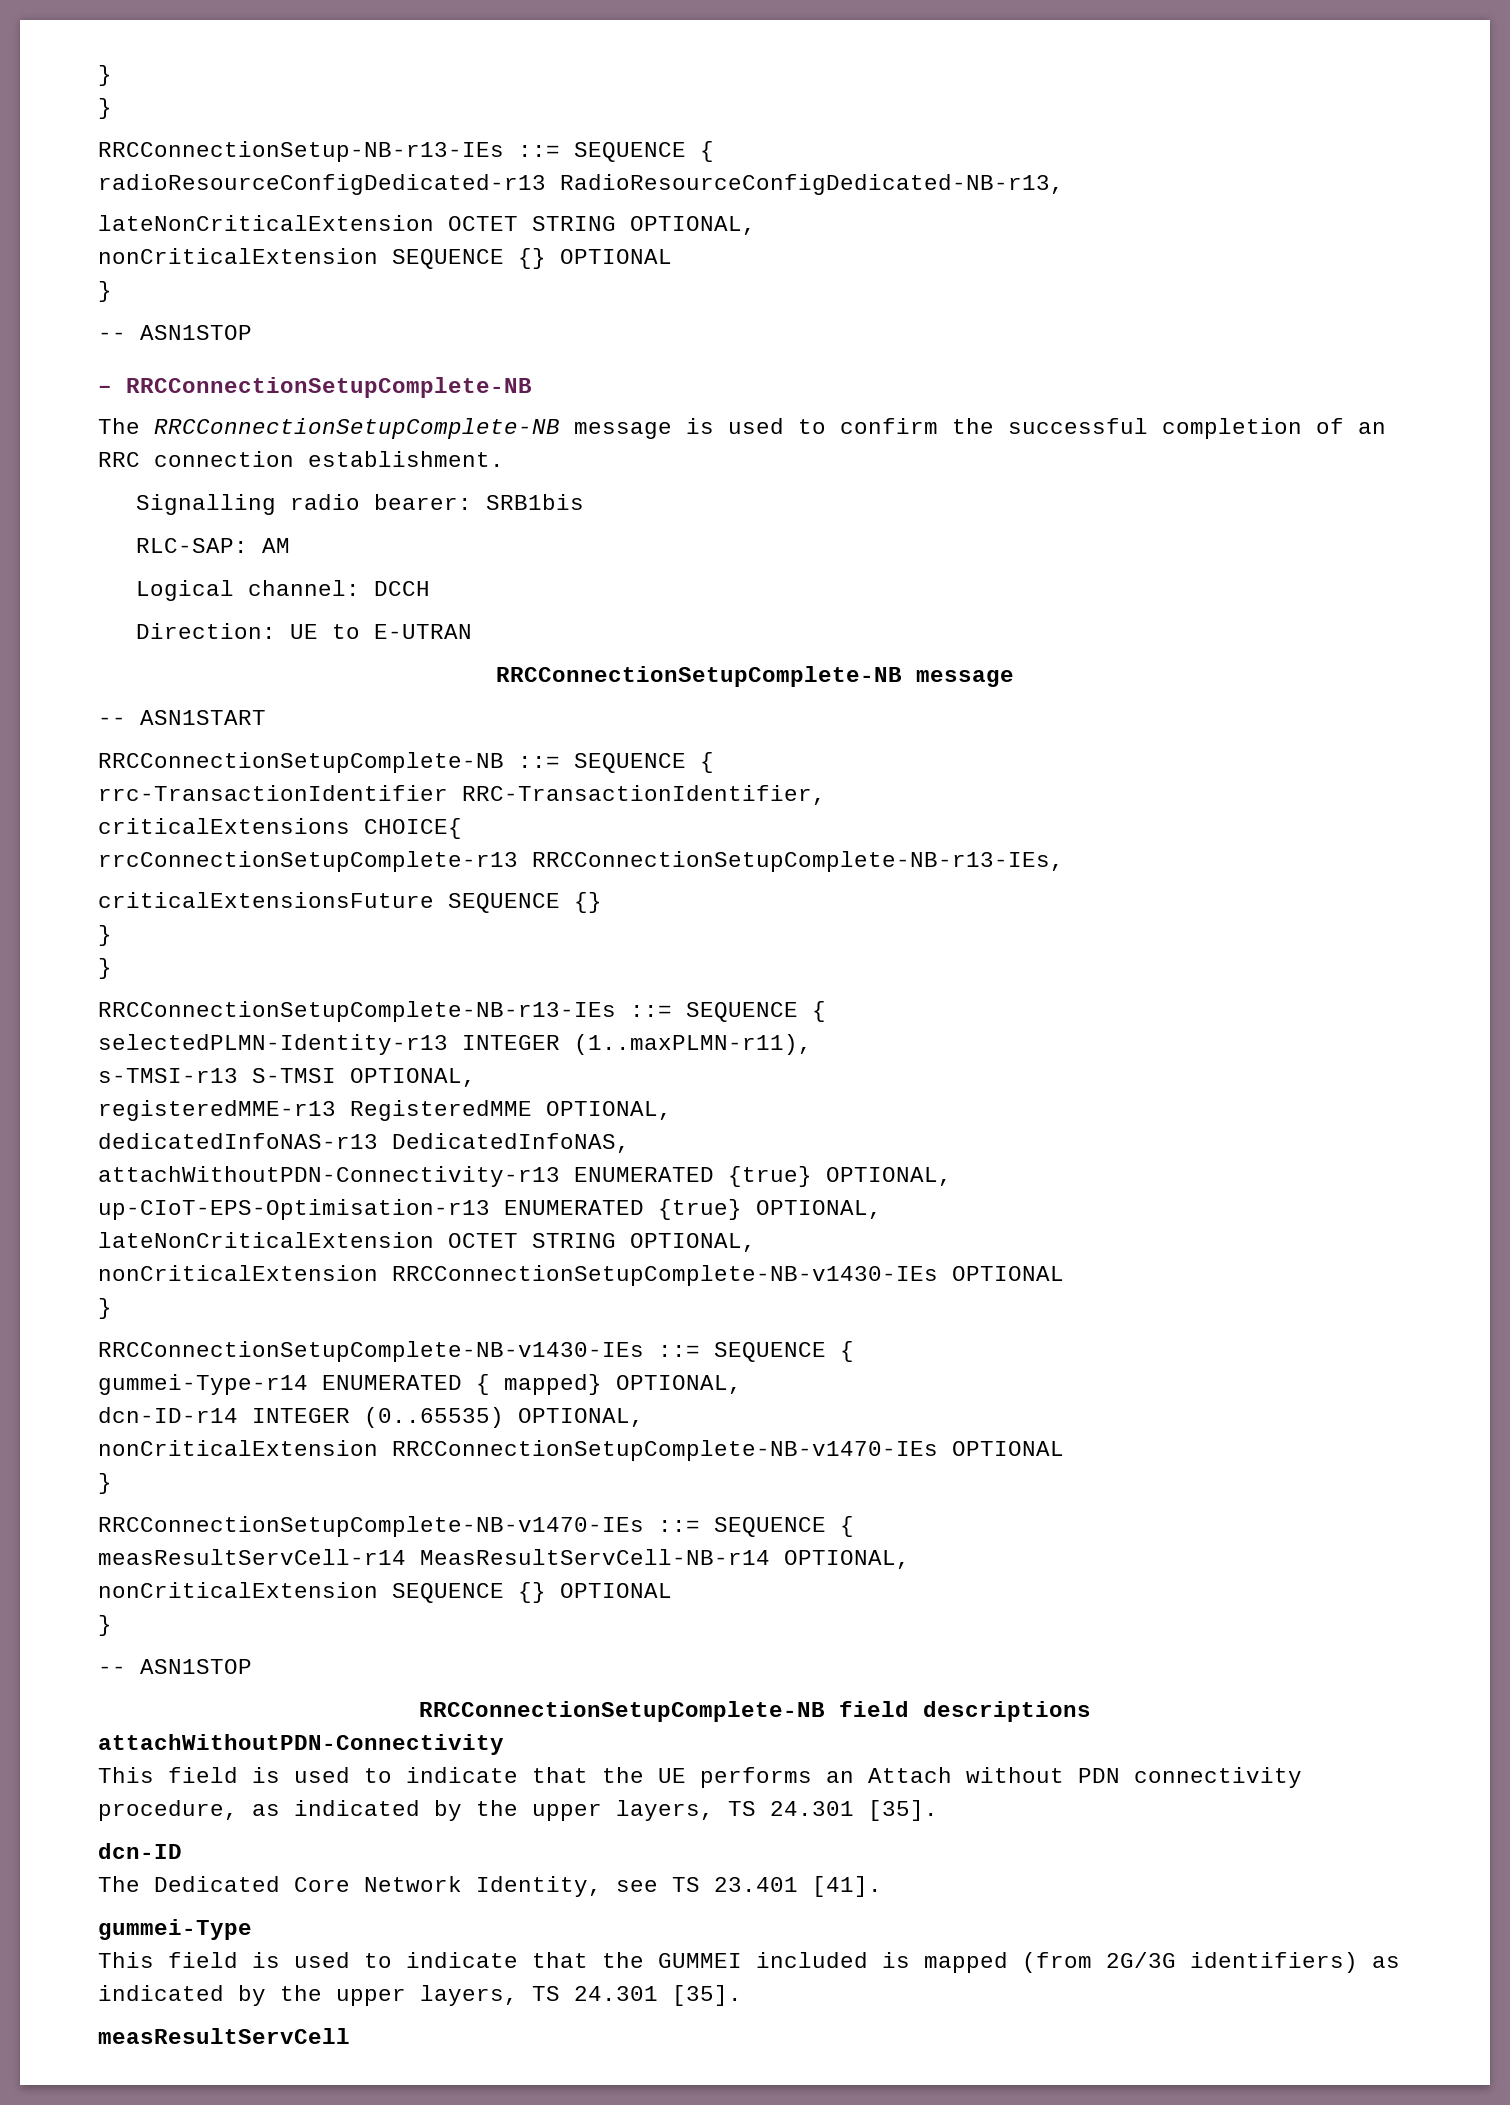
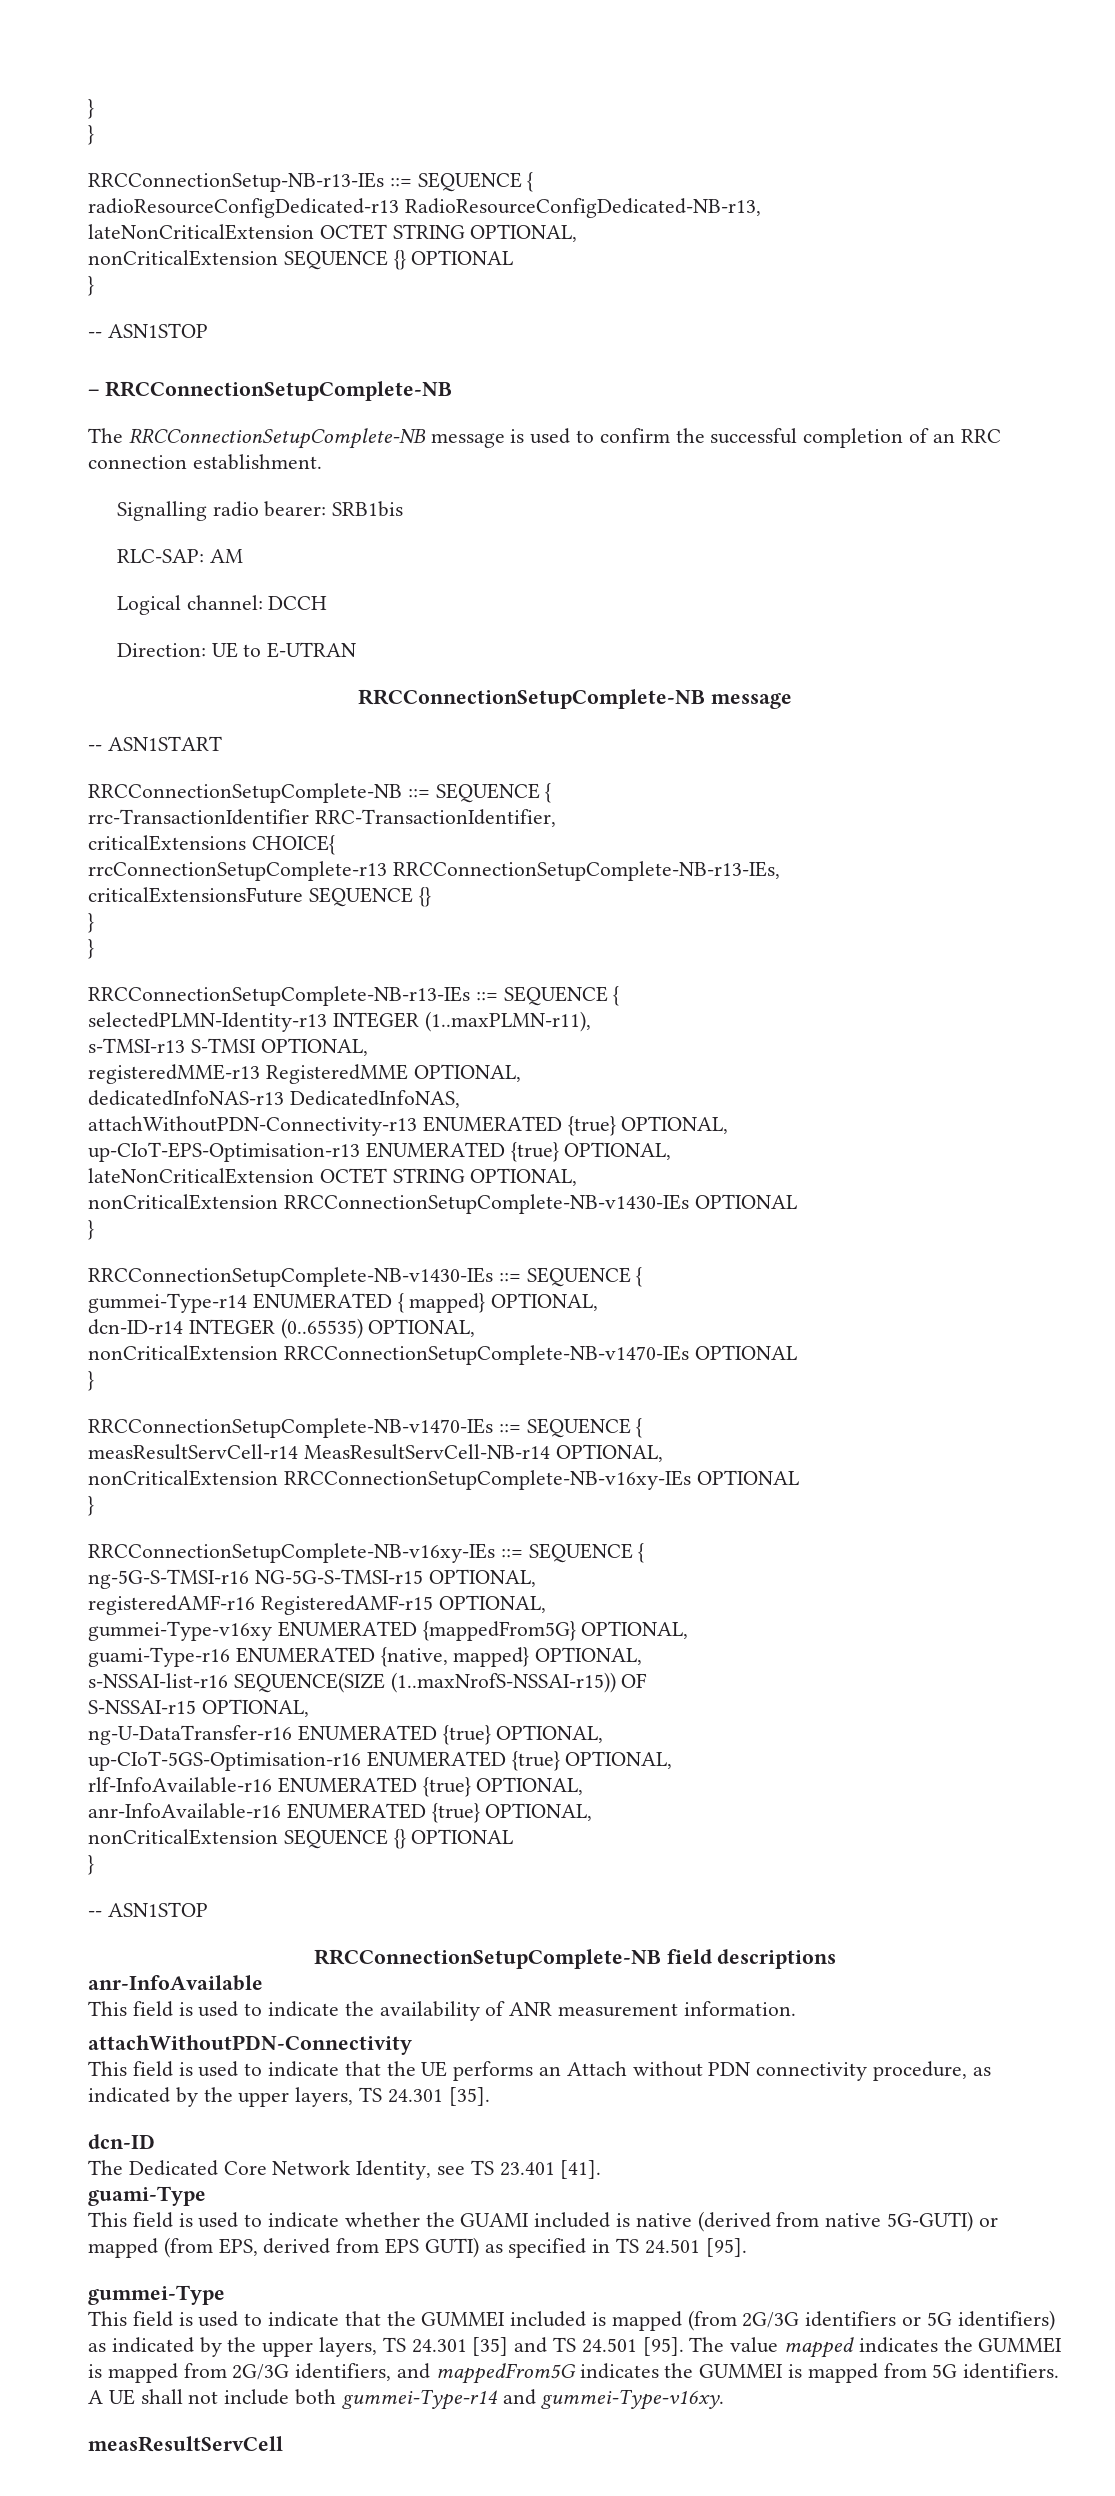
+ nonCriticalExtension RRCConnectionSetupComplete-NB-v16xy-IEs OPTIONAL
+ }
+ RRCConnectionSetupComplete-NB-v16xy-IEs ::= SEQUENCE {
+ ng-5G-S-TMSI-r16 NG-5G-S-TMSI-r15 OPTIONAL,
+ registeredAMF-r16 RegisteredAMF-r15 OPTIONAL,
+ gummei-Type-v16xy ENUMERATED {mappedFrom5G} OPTIONAL,
+ guami-Type-r16 ENUMERATED {native, mapped} OPTIONAL,
+ s-NSSAI-list-r16 SEQUENCE(SIZE (1..maxNrofS-NSSAI-r15)) OF
+ S-NSSAI-r15 OPTIONAL,
+ ng-U-DataTransfer-r16 ENUMERATED {true} OPTIONAL,
+ up-CIoT-5GS-Optimisation-r16 ENUMERATED {true} OPTIONAL,
+ rlf-InfoAvailable-r16 ENUMERATED {true} OPTIONAL,
+ anr-InfoAvailable-r16 ENUMERATED {true} OPTIONAL,
+ anr-InfoAvailable
+ This field is used to indicate the availability of ANR measurement information.
+ guami-Type
+ This field is used to indicate whether the GUAMI included is native (derived from native 5G-GUTI) or mapped (from EPS, derived from EPS GUTI) as specified in TS 24.501 [95].
- This field is used to indicate that the GUMMEI included is mapped (from 2G/3G identifiers) as indicated by the upper layers, TS 24.301 [35].
+ This field is used to indicate that the GUMMEI included is mapped (from 2G/3G identifiers or 5G identifiers) as indicated by the upper layers, TS 24.301 [35] and TS 24.501 [95]. The value mapped indicates the GUMMEI is mapped from 2G/3G identifiers, and mappedFrom5G indicates the GUMMEI is mapped from 5G identifiers. A UE shall not include both gummei-Type-r14 and gummei-Type-v16xy.

